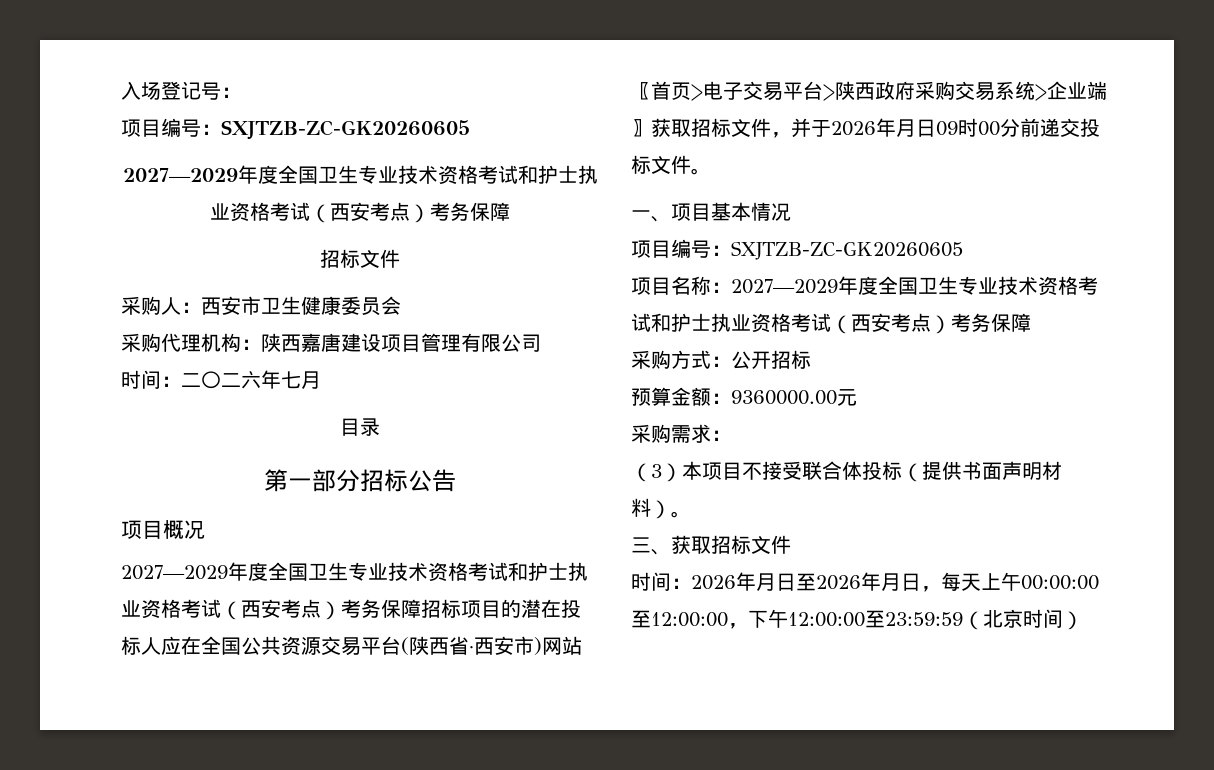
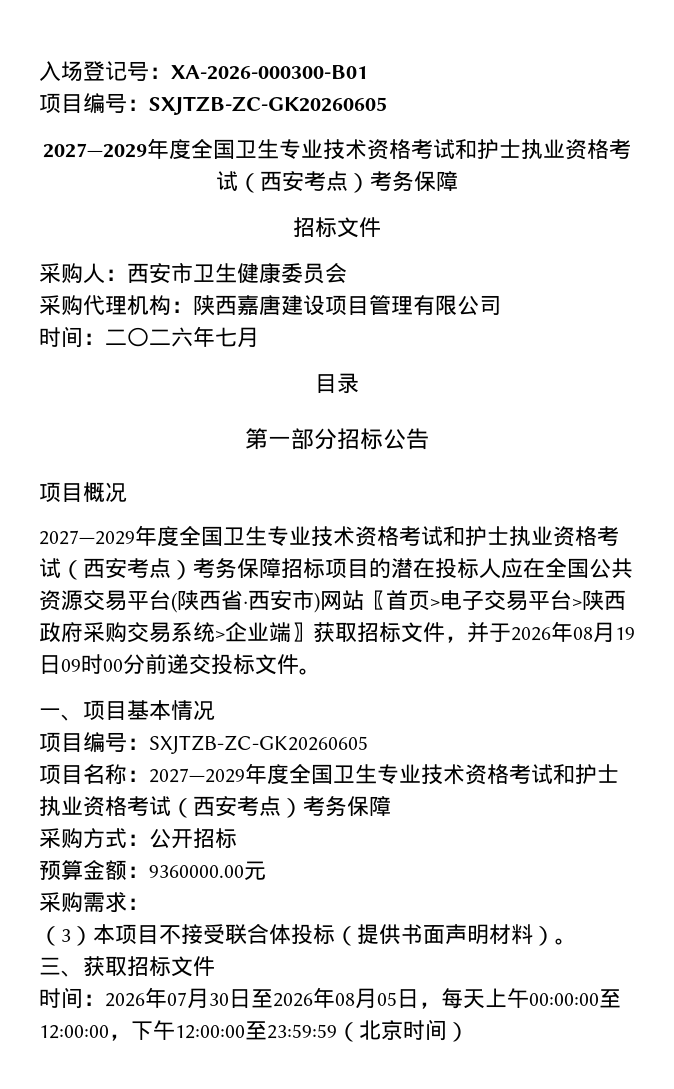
- 入场登记号：
+ 入场登记号：XA-2026-000300-B01
- 2027—2029年度全国卫生专业技术资格考试和护士执业资格考试（西安考点）考务保障招标项目的潜在投标人应在全国公共资源交易平台(陕西省·西安市)网站〖首页>电子交易平台>陕西政府采购交易系统>企业端〗获取招标文件，并于2026年月日09时00分前递交投标文件。
+ 2027—2029年度全国卫生专业技术资格考试和护士执业资格考试（西安考点）考务保障招标项目的潜在投标人应在全国公共资源交易平台(陕西省·西安市)网站〖首页>电子交易平台>陕西政府采购交易系统>企业端〗获取招标文件，并于2026年08月19日09时00分前递交投标文件。
- 时间：2026年月日至2026年月日，每天上午00:00:00至12:00:00，下午12:00:00至23:59:59（北京时间）
+ 时间：2026年07月30日至2026年08月05日，每天上午00:00:00至12:00:00，下午12:00:00至23:59:59（北京时间）

